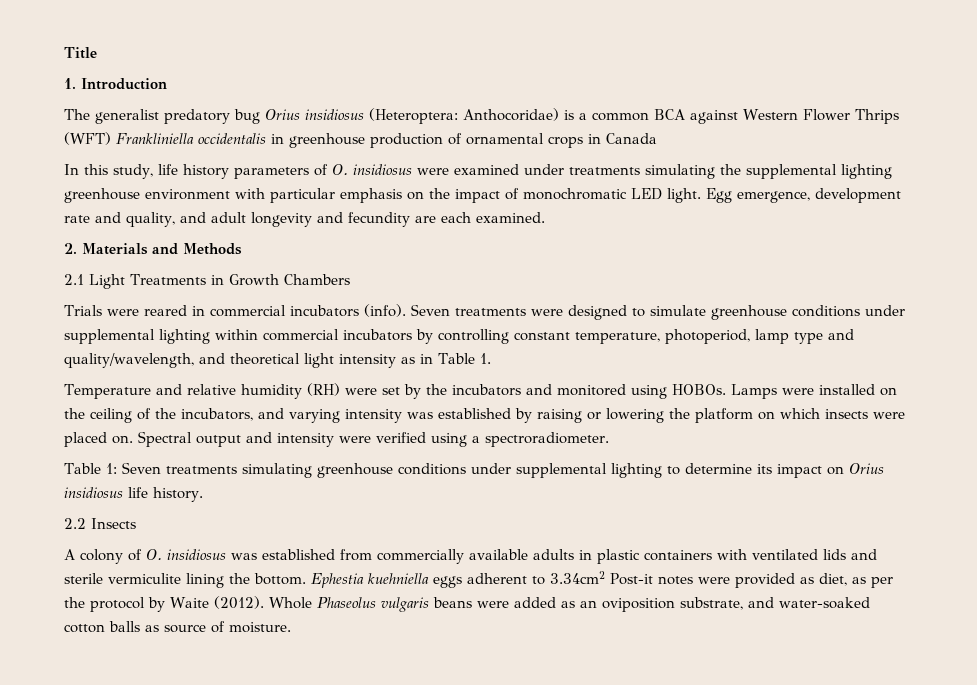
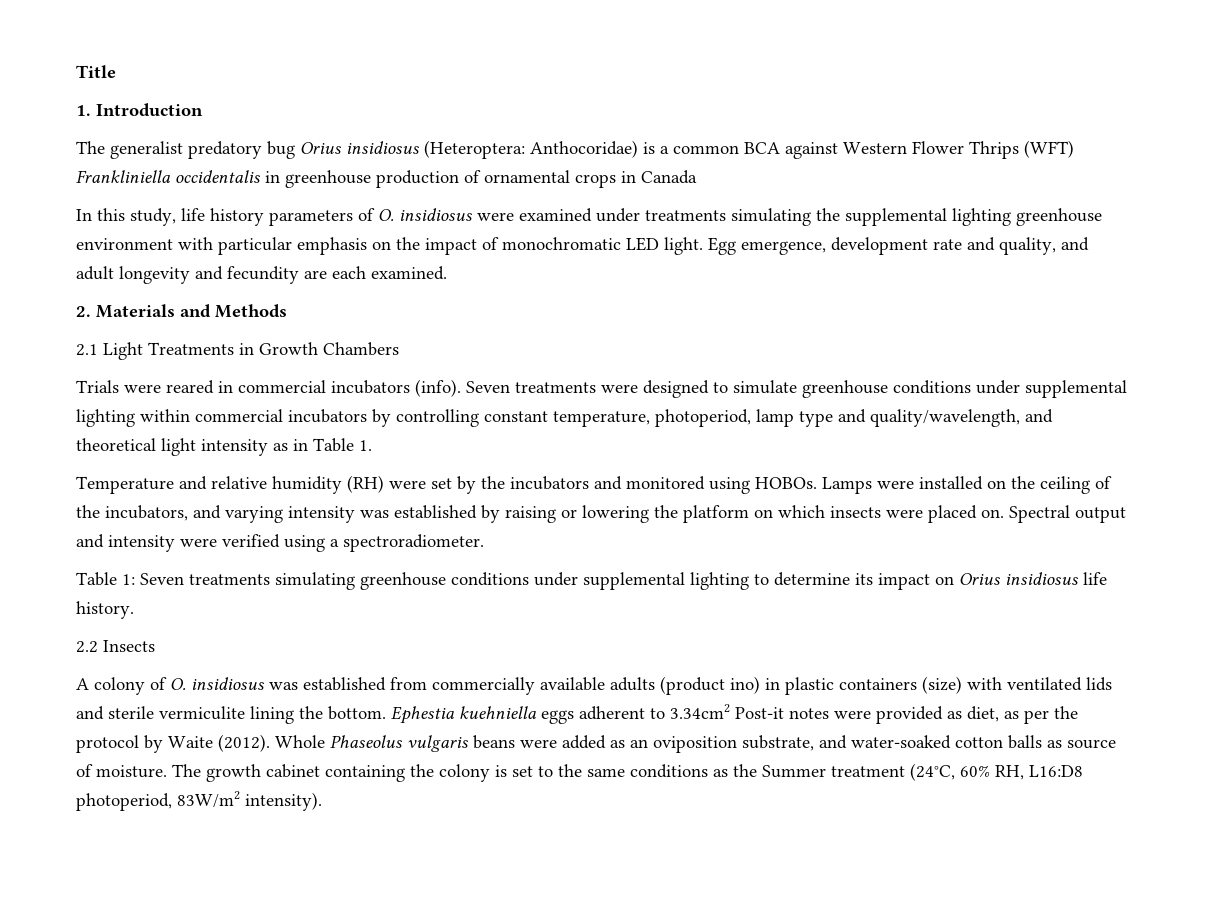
- A colony of O. insidiosus was established from commercially available adults in plastic containers with ventilated lids and sterile vermiculite lining the bottom.
+ A colony of O. insidiosus was established from commercially available adults (product ino) in plastic containers (size) with ventilated lids and sterile vermiculite lining the bottom.
+ The growth cabinet containing the colony is set to the same conditions as the Summer treatment (24°C, 60% RH, L16:D8 photoperiod, 83W/m2 intensity).

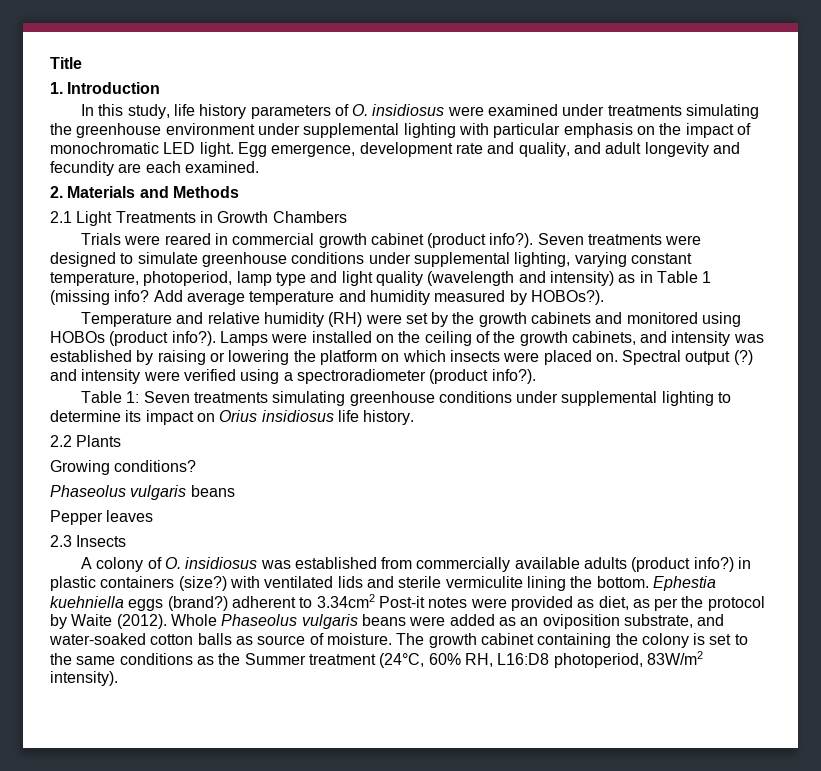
- The generalist predatory bug Orius insidiosus (Heteroptera: Anthocoridae) is a common BCA against Western Flower Thrips (WFT) Frankliniella occidentalis in greenhouse production of ornamental crops in Canada
- In this study, life history parameters of O. insidiosus were examined under treatments simulating the supplemental lighting greenhouse environment with particular emphasis on the impact of monochromatic LED light.
+ In this study, life history parameters of O. insidiosus were examined under treatments simulating the greenhouse environment under supplemental lighting with particular emphasis on the impact of monochromatic LED light.
- Trials were reared in commercial incubators (info).
+ Trials were reared in commercial growth cabinet (product info?).
- Seven treatments were designed to simulate greenhouse conditions under supplemental lighting within commercial incubators by controlling constant temperature, photoperiod, lamp type and quality/wavelength, and theoretical light intensity as in Table 1.
+ Seven treatments were designed to simulate greenhouse conditions under supplemental lighting, varying constant temperature, photoperiod, lamp type and light quality (wavelength and intensity) as in Table 1 (missing info? Add average temperature and humidity measured by HOBOs?).
- Temperature and relative humidity (RH) were set by the incubators and monitored using HOBOs.
+ Temperature and relative humidity (RH) were set by the growth cabinets and monitored using HOBOs (product info?).
- Lamps were installed on the ceiling of the incubators, and varying intensity was established by raising or lowering the platform on which insects were placed on.
+ Lamps were installed on the ceiling of the growth cabinets, and intensity was established by raising or lowering the platform on which insects were placed on.
- Spectral output and intensity were verified using a spectroradiometer.
+ Spectral output (?) and intensity were verified using a spectroradiometer (product info?).
- 2.2 Insects
+ 2.2 Plants
+ Growing conditions?
+ Phaseolus vulgaris beans
+ Pepper leaves
+ 2.3 Insects
- A colony of O. insidiosus was established from commercially available adults (product ino) in plastic containers (size) with ventilated lids and sterile vermiculite lining the bottom.
+ A colony of O. insidiosus was established from commercially available adults (product info?) in plastic containers (size?) with ventilated lids and sterile vermiculite lining the bottom.
- Ephestia kuehniella eggs adherent to 3.34cm2 Post-it notes were provided as diet, as per the protocol by Waite (2012).
+ Ephestia kuehniella eggs (brand?) adherent to 3.34cm2 Post-it notes were provided as diet, as per the protocol by Waite (2012).

